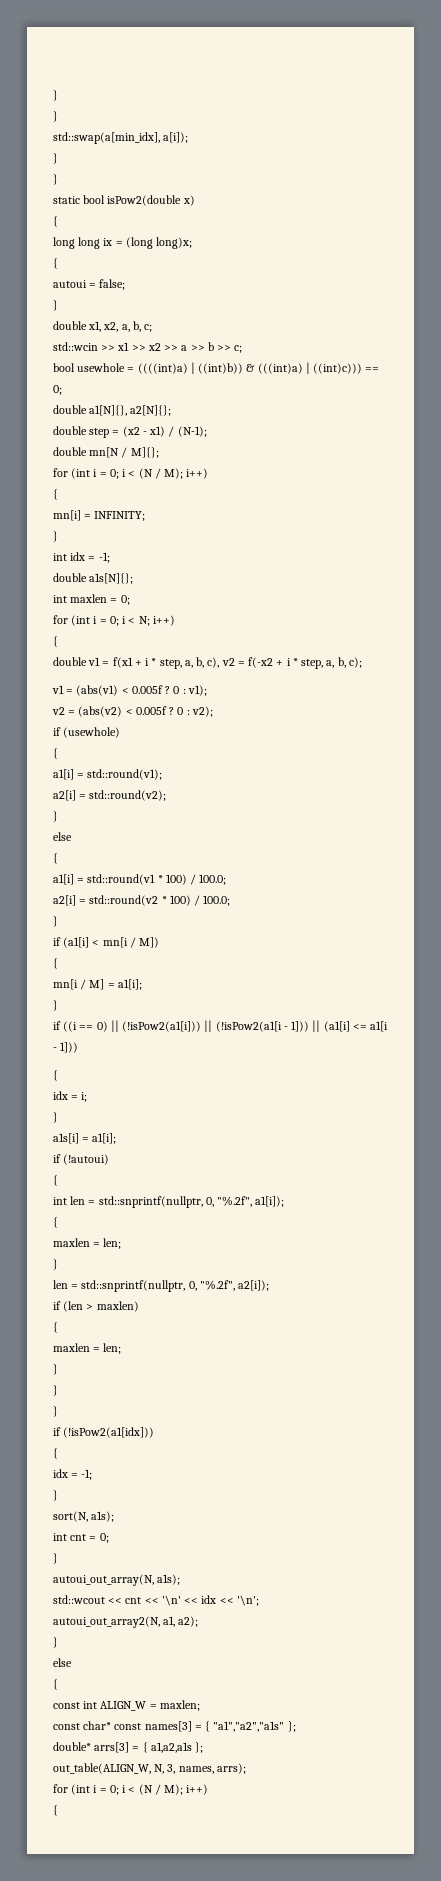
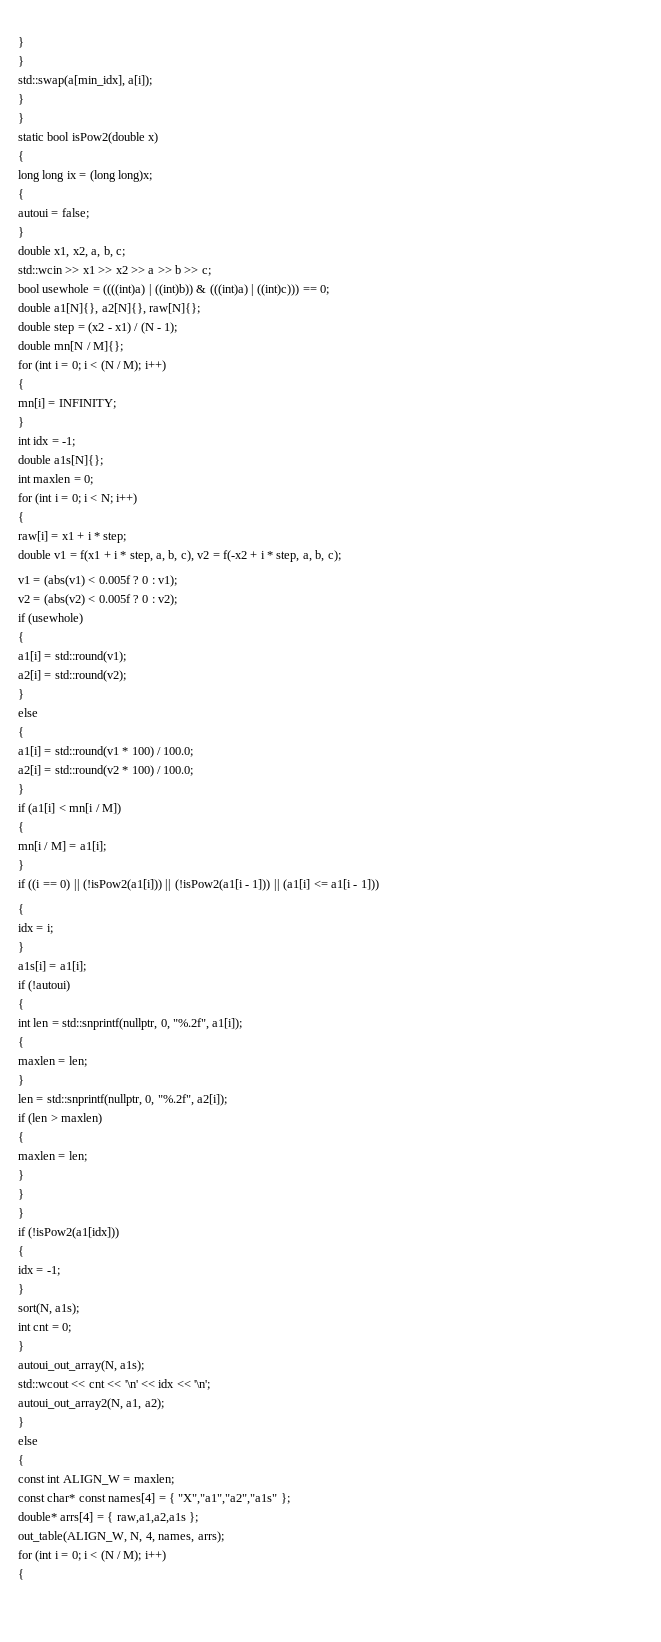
- double a1[N]{}, a2[N]{};
+ double a1[N]{}, a2[N]{}, raw[N]{};
- double step = (x2 - x1) / (N-1);
+ double step = (x2 - x1) / (N - 1);
+ raw[i] = x1 + i * step;
- const char* const names[3] = { "a1","a2","a1s" };
+ const char* const names[4] = { "X","a1","a2","a1s" };
- double* arrs[3] = { a1,a2,a1s };
+ double* arrs[4] = { raw,a1,a2,a1s };
- out_table(ALIGN_W, N, 3, names, arrs);
+ out_table(ALIGN_W, N, 4, names, arrs);

